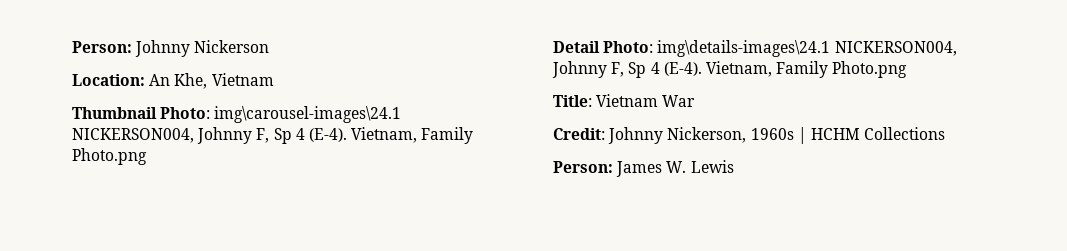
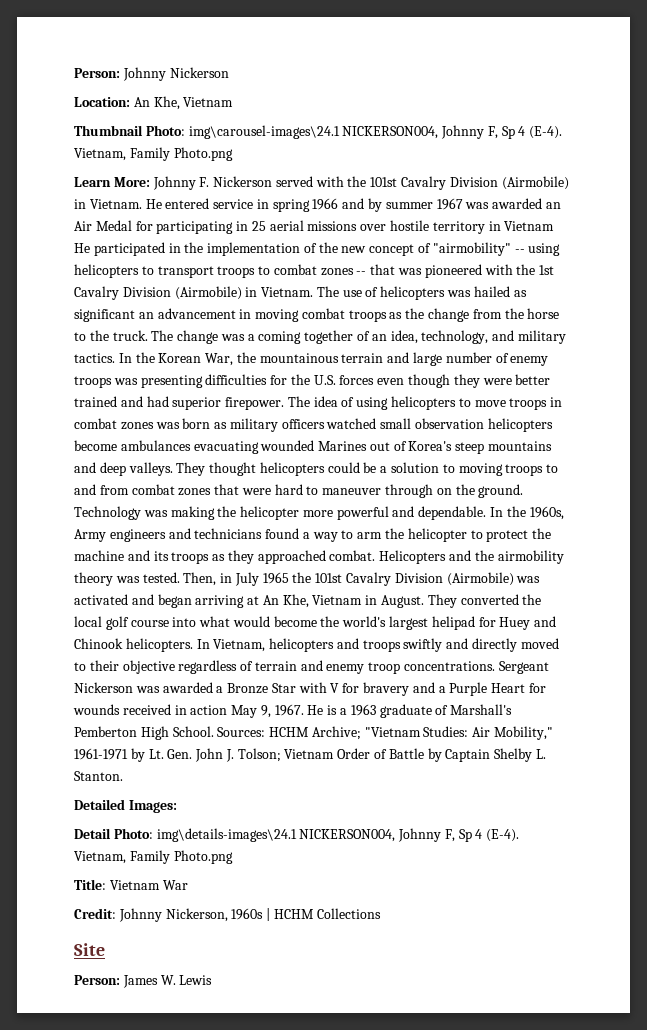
+ Learn More: Johnny F. Nickerson served with the 101st Cavalry Division (Airmobile) in Vietnam. He entered service in spring 1966 and by summer 1967 was awarded an Air Medal for participating in 25 aerial missions over hostile territory in Vietnam He participated in the implementation of the new concept of "airmobility" -- using helicopters to transport troops to combat zones -- that was pioneered with the 1st Cavalry Division (Airmobile) in Vietnam. The use of helicopters was hailed as significant an advancement in moving combat troops as the change from the horse to the truck. The change was a coming together of an idea, technology, and military tactics. In the Korean War, the mountainous terrain and large number of enemy troops was presenting difficulties for the U.S. forces even though they were better trained and had superior firepower. The idea of using helicopters to move troops in combat zones was born as military officers watched small observation helicopters become ambulances evacuating wounded Marines out of Korea's steep mountains and deep valleys. They thought helicopters could be a solution to moving troops to and from combat zones that were hard to maneuver through on the ground. Technology was making the helicopter more powerful and dependable. In the 1960s, Army engineers and technicians found a way to arm the helicopter to protect the machine and its troops as they approached combat. Helicopters and the airmobility theory was tested. Then, in July 1965 the 101st Cavalry Division (Airmobile) was activated and began arriving at An Khe, Vietnam in August. They converted the local golf course into what would become the world's largest helipad for Huey and Chinook helicopters. In Vietnam, helicopters and troops swiftly and directly moved to their objective regardless of terrain and enemy troop concentrations. Sergeant Nickerson was awarded a Bronze Star with V for bravery and a Purple Heart for wounds received in action May 9, 1967. He is a 1963 graduate of Marshall's Pemberton High School. Sources: HCHM Archive; "Vietnam Studies: Air Mobility," 1961-1971 by Lt. Gen. John J. Tolson; Vietnam Order of Battle by Captain Shelby L. Stanton.
+ Detailed Images:
+ Site

